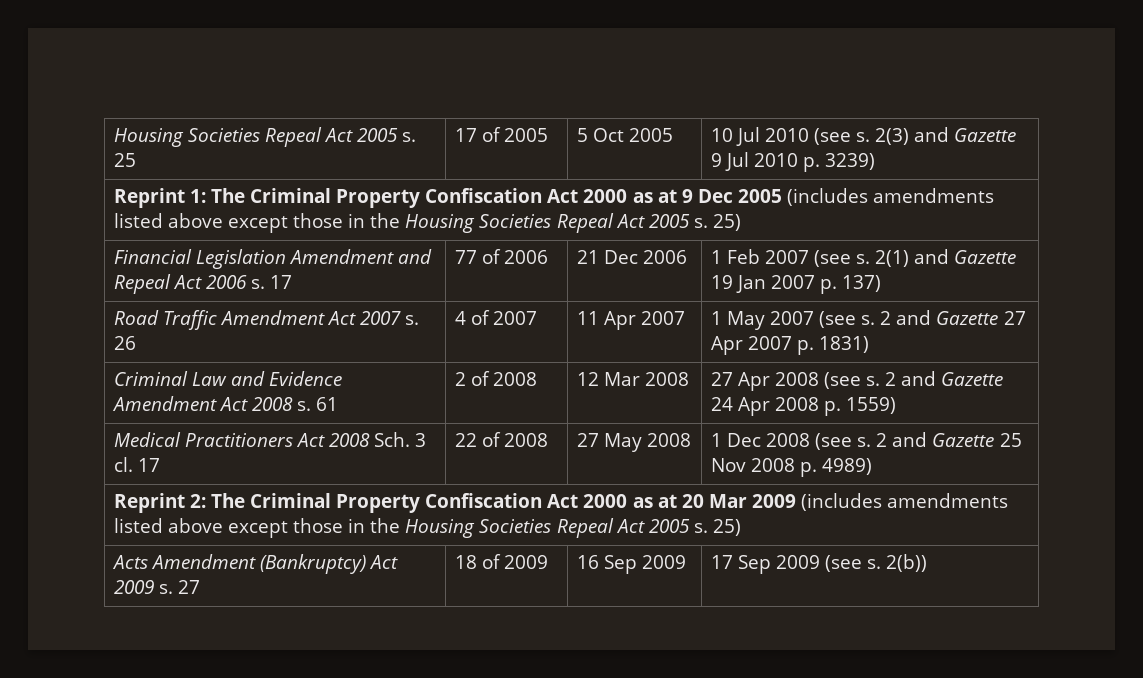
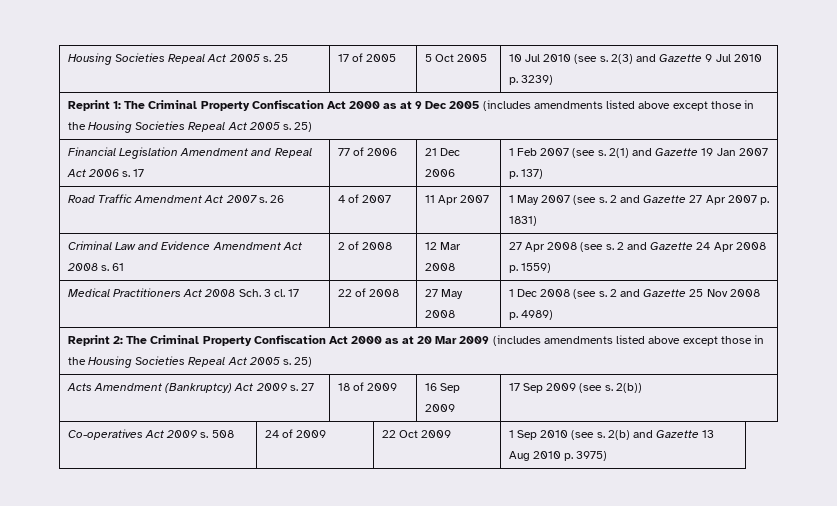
+ Co-operatives Act 2009 s. 508 | 24 of 2009 | 22 Oct 2009 | 1 Sep 2010 (see s. 2(b) and Gazette 13 Aug 2010 p. 3975)

